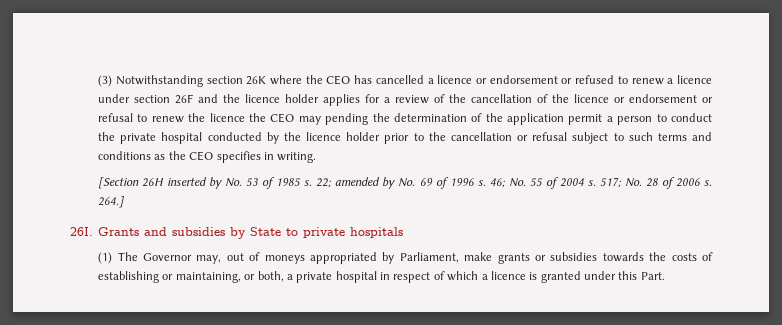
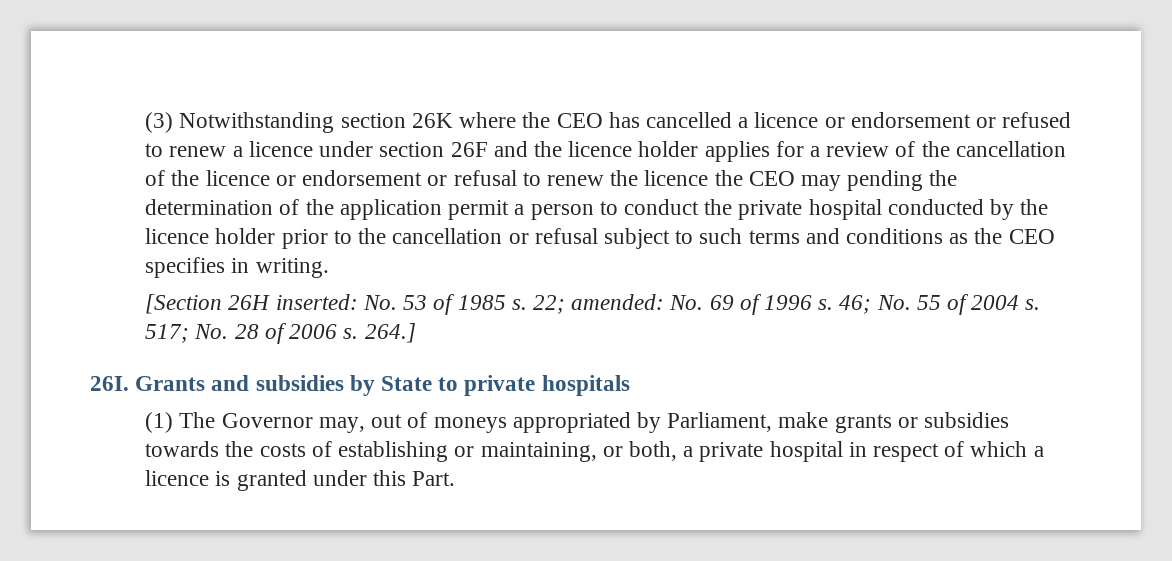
- [Section 26H inserted by No. 53 of 1985 s.
+ [Section 26H inserted: No. 53 of 1985 s.
- 22; amended by No. 69 of 1996 s.
+ 22; amended: No. 69 of 1996 s.

